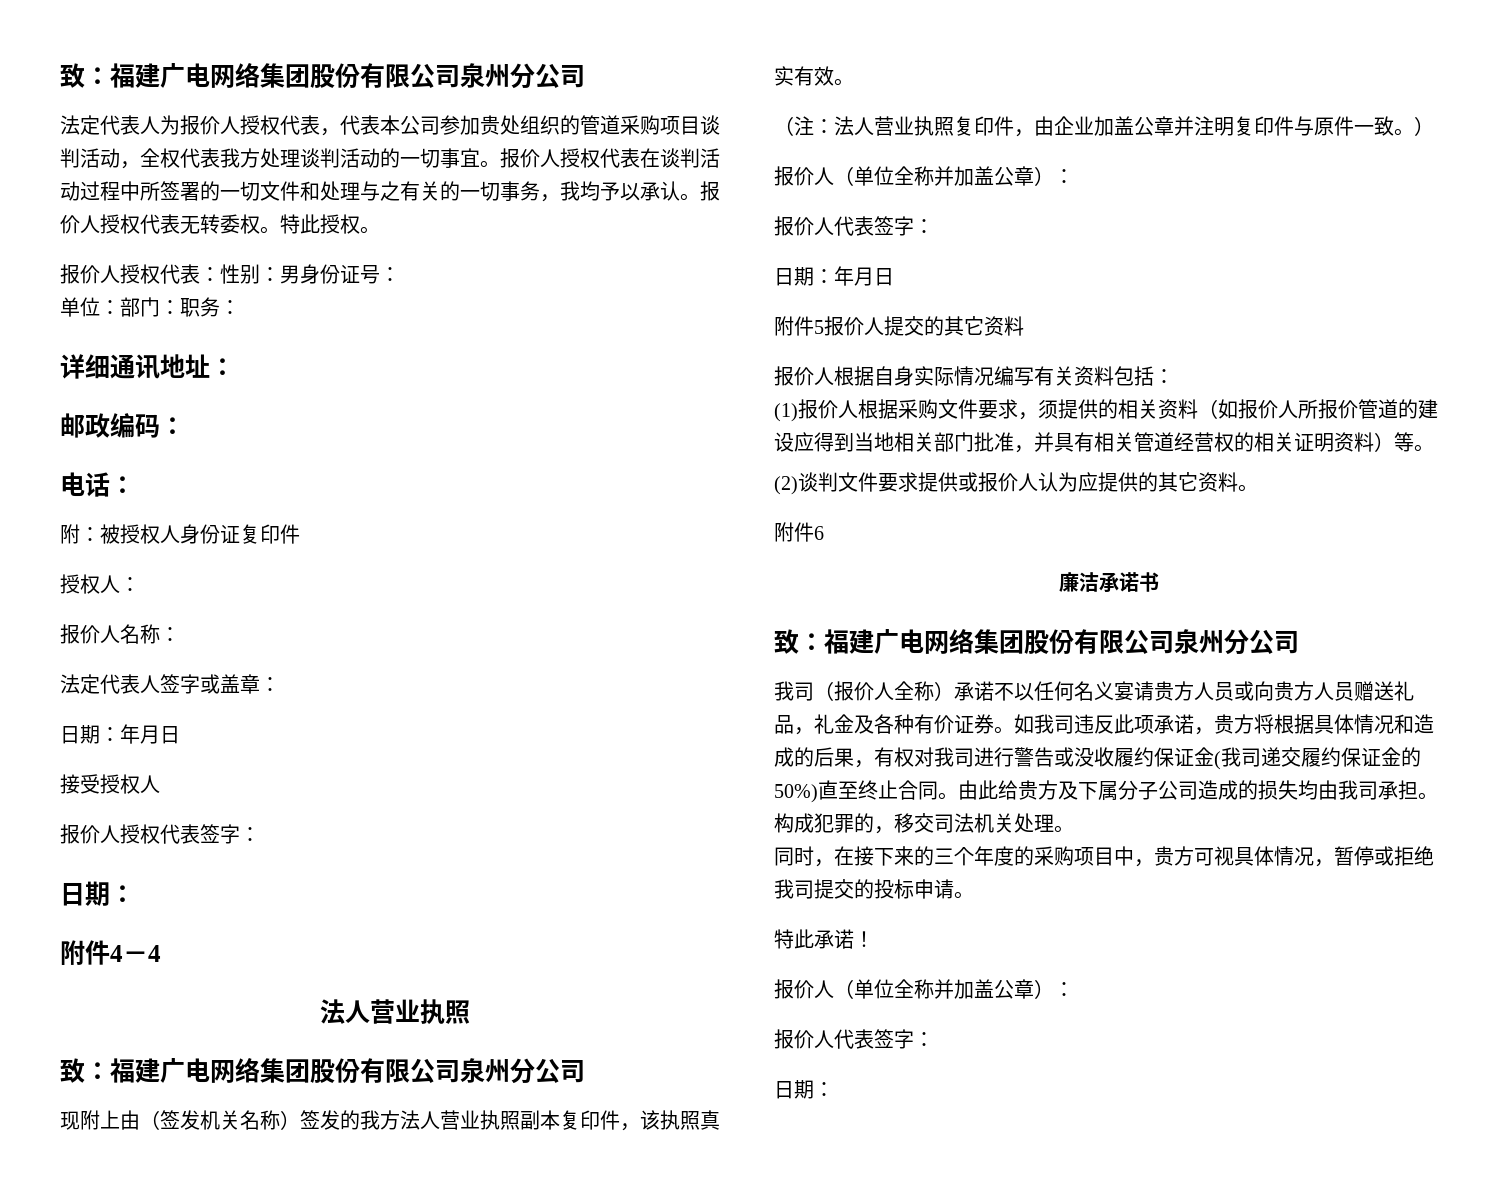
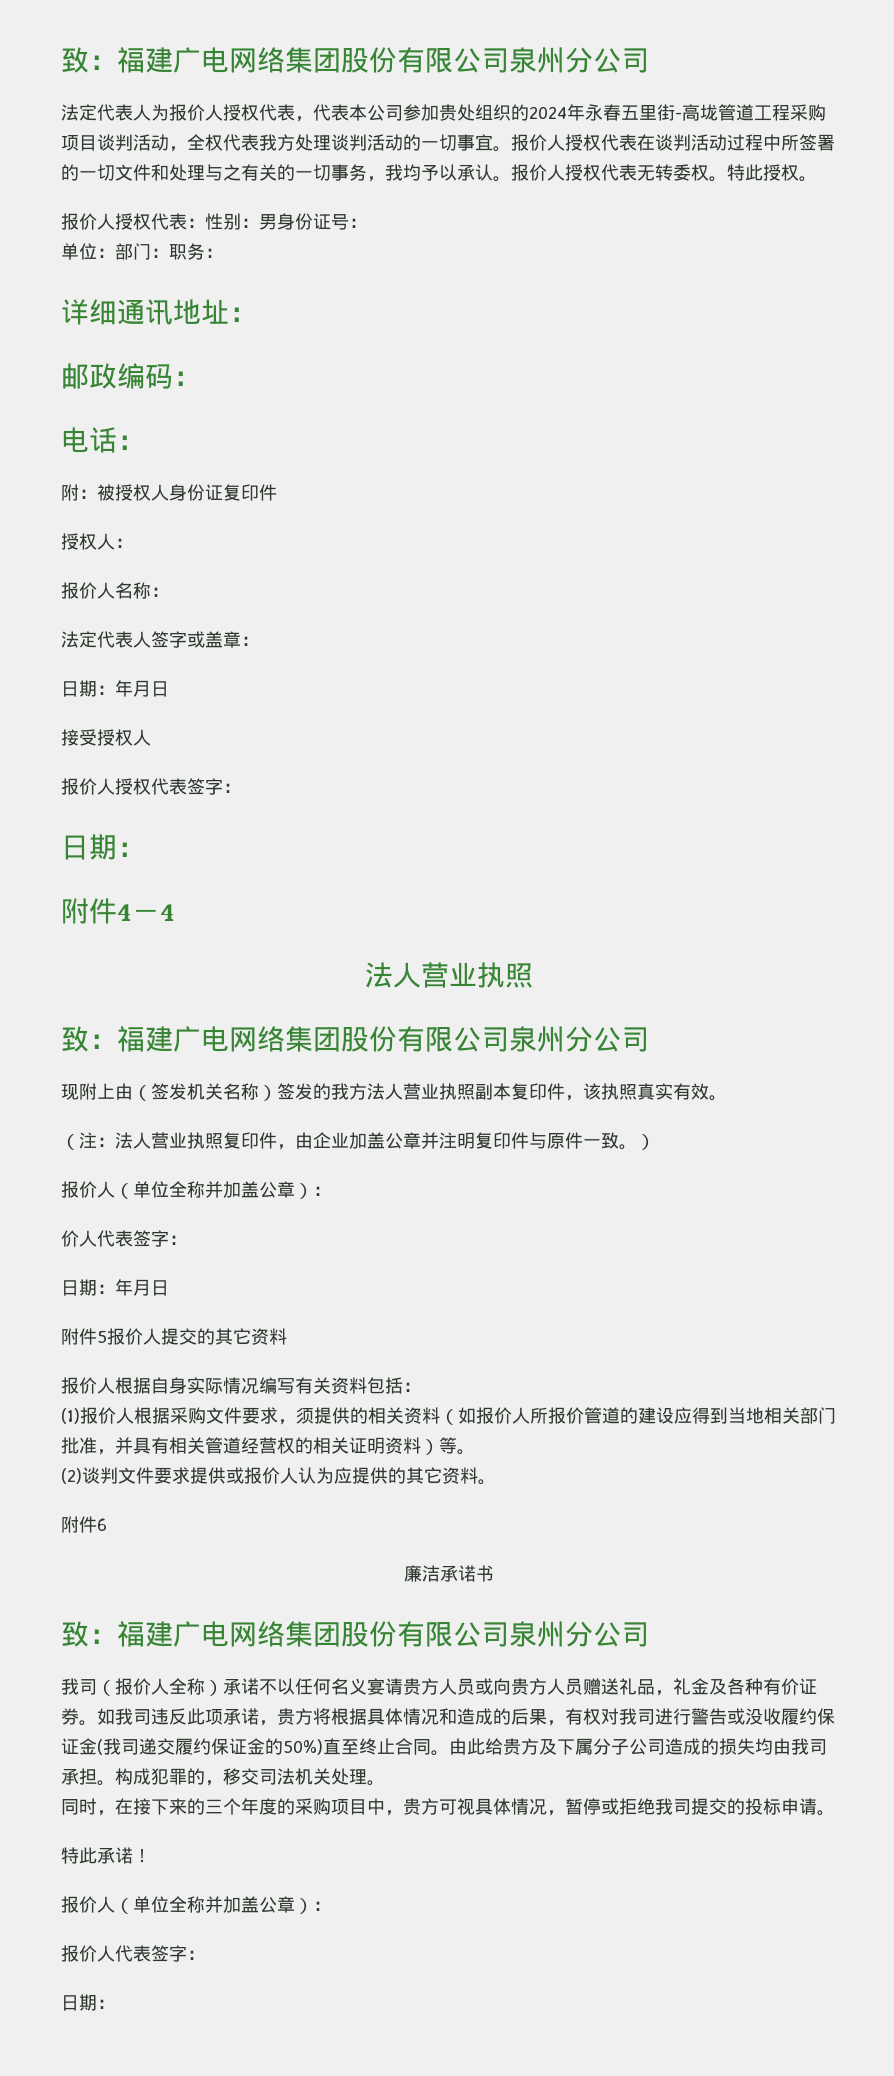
- 法定代表人为报价人授权代表，代表本公司参加贵处组织的管道采购项目谈判活动，全权代表我方处理谈判活动的一切事宜。
+ 法定代表人为报价人授权代表，代表本公司参加贵处组织的2024年永春五里街-高垅管道工程采购项目谈判活动，全权代表我方处理谈判活动的一切事宜。
  （注：法人营业执照复印件，由企业加盖公章并注明复印件与原件一致。）
  报价人（单位全称并加盖公章）：
- 报价人代表签字：
+ 价人代表签字：

